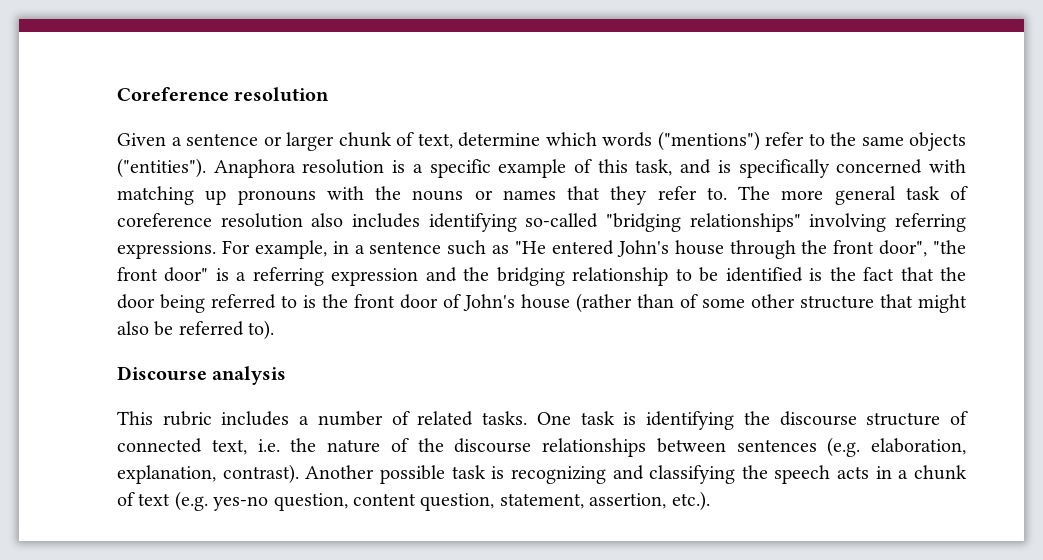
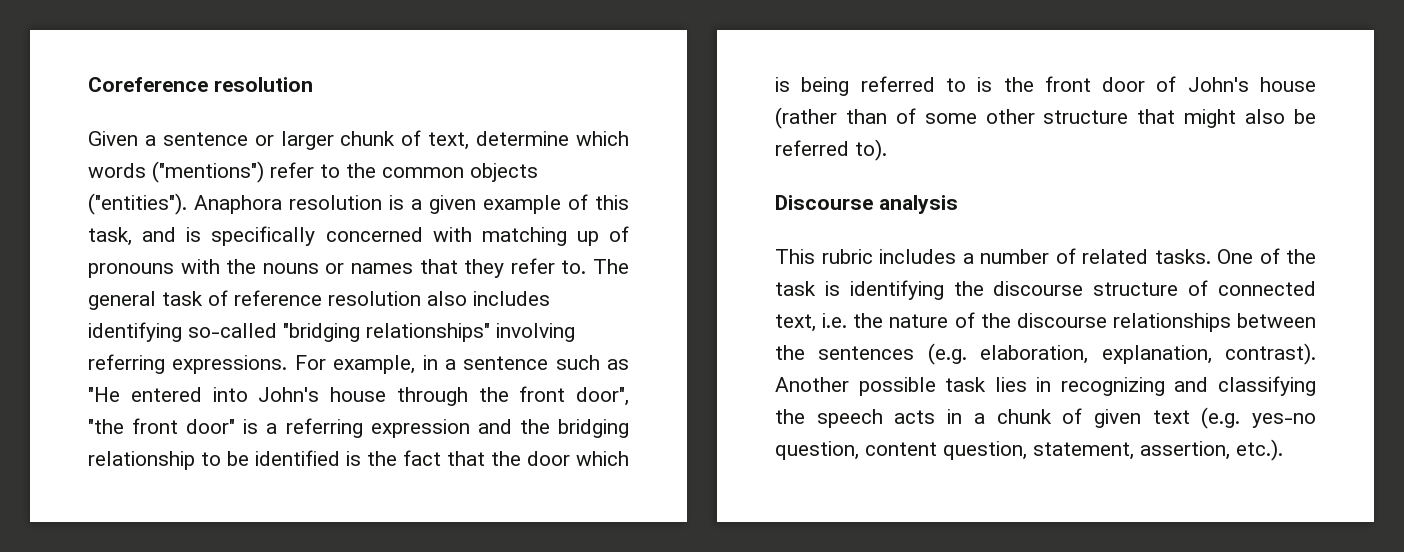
- Given a sentence or larger chunk of text, determine which words ("mentions") refer to the same objects ("entities").
+ Given a sentence or larger chunk of text, determine which words ("mentions") refer to the common objects ("entities").
- Anaphora resolution is a specific example of this task, and is specifically concerned with matching up pronouns with the nouns or names that they refer to.
+ Anaphora resolution is a given example of this task, and is specifically concerned with matching up of pronouns with the nouns or names that they refer to.
- The more general task of coreference resolution also includes identifying so-called "bridging relationships" involving referring expressions.
+ The general task of reference resolution also includes identifying so-called "bridging relationships" involving referring expressions.
- For example, in a sentence such as "He entered John's house through the front door", "the front door" is a referring expression and the bridging relationship to be identified is the fact that the door being referred to is the front door of John's house (rather than of some other structure that might also be referred to).
+ For example, in a sentence such as "He entered into John's house through the front door", "the front door" is a referring expression and the bridging relationship to be identified is the fact that the door which is being referred to is the front door of John's house (rather than of some other structure that might also be referred to).
- One task is identifying the discourse structure of connected text, i.e. the nature of the discourse relationships between sentences (e.g. elaboration, explanation, contrast).
+ One of the task is identifying the discourse structure of connected text, i.e. the nature of the discourse relationships between the sentences (e.g. elaboration, explanation, contrast).
- Another possible task is recognizing and classifying the speech acts in a chunk of text (e.g. yes-no question, content question, statement, assertion, etc.).
+ Another possible task lies in recognizing and classifying the speech acts in a chunk of given text (e.g. yes-no question, content question, statement, assertion, etc.).

